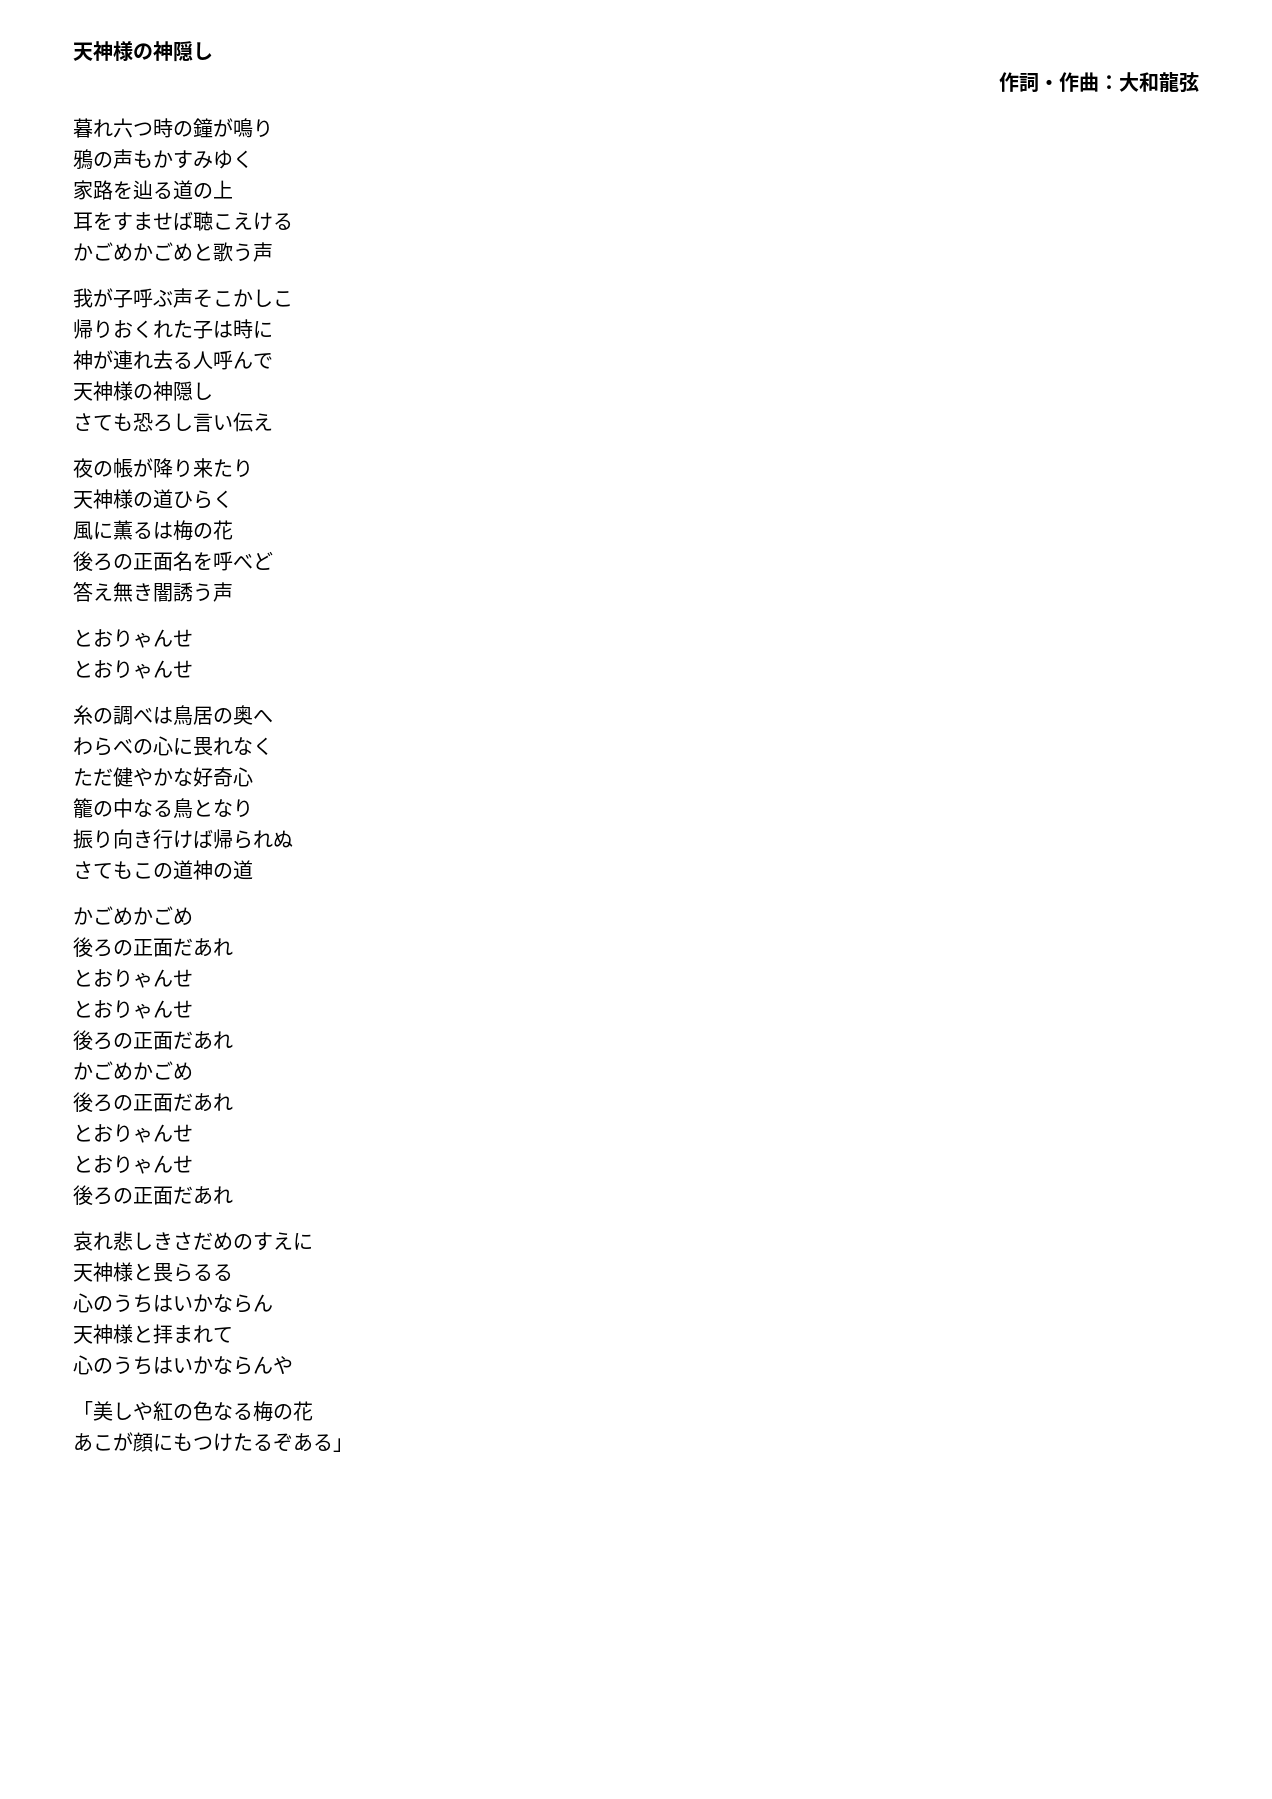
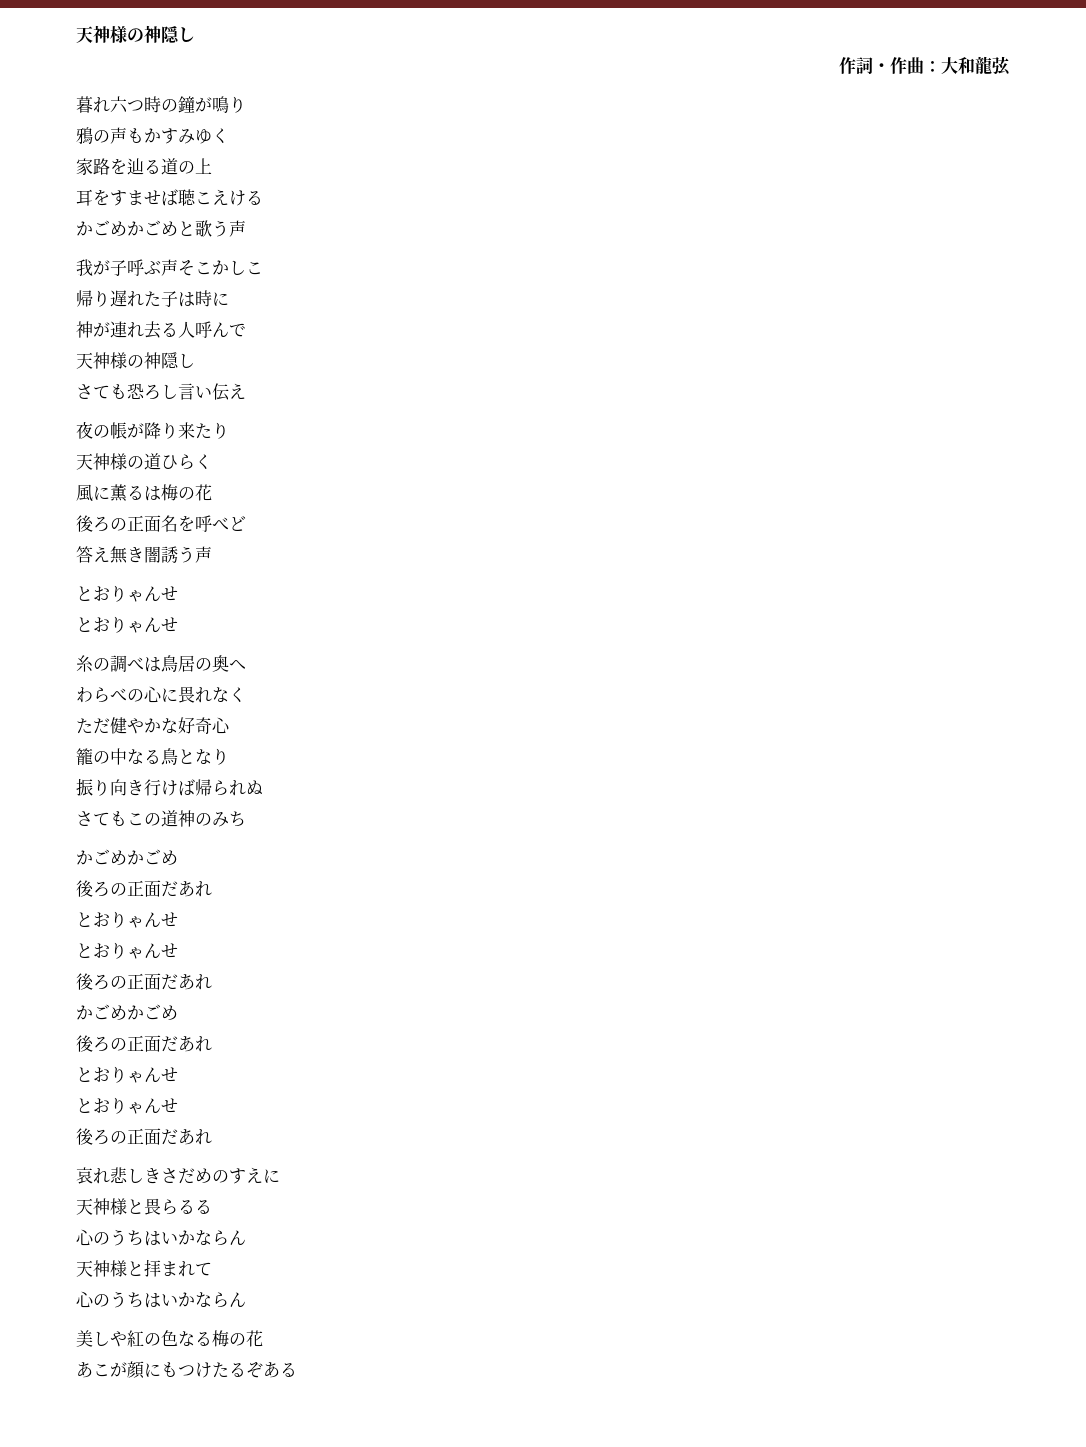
- 帰りおくれた⼦は時に
+ 帰り遅れた⼦は時に
- さてもこの道神の道
+ さてもこの道神のみち
  天神様と拝まれて
- ⼼のうちはいかならんや
- 「美しや紅の⾊なる梅の花
+ ⼼のうちはいかならん
+ 美しや紅の⾊なる梅の花
- あこが顔にもつけたるぞある」
+ あこが顔にもつけたるぞある

